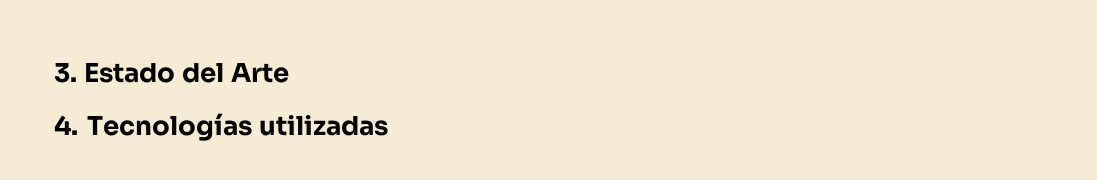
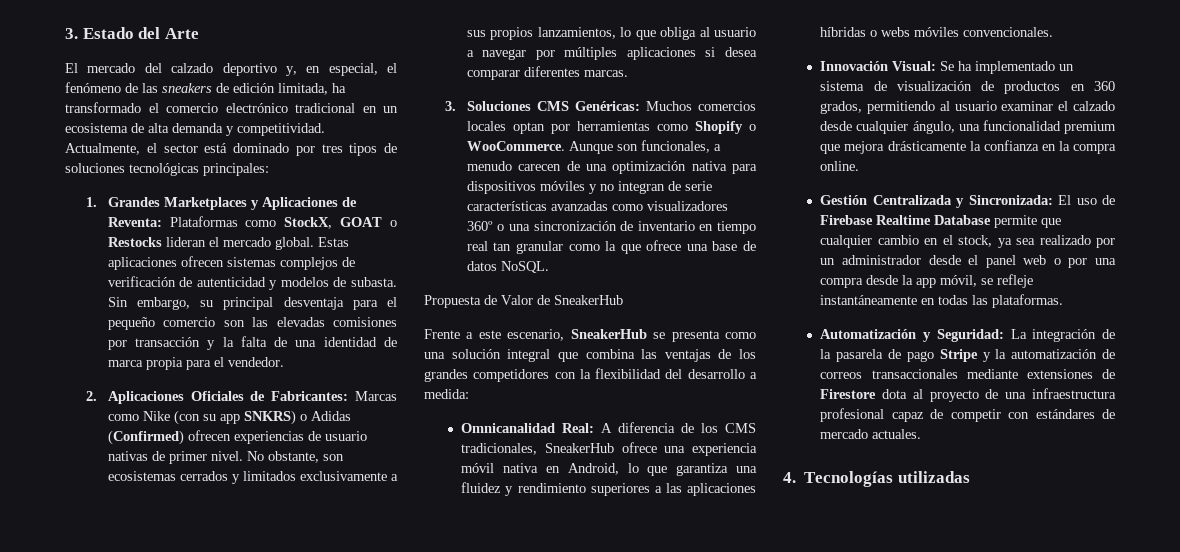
+ El mercado del calzado deportivo y, en especial, el fenómeno de las sneakers de edición limitada, ha transformado el comercio electrónico tradicional en un ecosistema de alta demanda y competitividad. Actualmente, el sector está dominado por tres tipos de soluciones tecnológicas principales:
+ 1. Grandes Marketplaces y Aplicaciones de Reventa: Plataformas como StockX, GOAT o Restocks lideran el mercado global. Estas aplicaciones ofrecen sistemas complejos de verificación de autenticidad y modelos de subasta. Sin embargo, su principal desventaja para el pequeño comercio son las elevadas comisiones por transacción y la falta de una identidad de marca propia para el vendedor.
+ 2. Aplicaciones Oficiales de Fabricantes: Marcas como Nike (con su app SNKRS) o Adidas (Confirmed) ofrecen experiencias de usuario nativas de primer nivel. No obstante, son ecosistemas cerrados y limitados exclusivamente a sus propios lanzamientos, lo que obliga al usuario a navegar por múltiples aplicaciones si desea comparar diferentes marcas.
+ 3. Soluciones CMS Genéricas: Muchos comercios locales optan por herramientas como Shopify o WooCommerce. Aunque son funcionales, a menudo carecen de una optimización nativa para dispositivos móviles y no integran de serie características avanzadas como visualizadores 360º o una sincronización de inventario en tiempo real tan granular como la que ofrece una base de datos NoSQL.
+ Propuesta de Valor de SneakerHub
+ Frente a este escenario, SneakerHub se presenta como una solución integral que combina las ventajas de los grandes competidores con la flexibilidad del desarrollo a medida:
+ Omnicanalidad Real: A diferencia de los CMS tradicionales, SneakerHub ofrece una experiencia móvil nativa en Android, lo que garantiza una fluidez y rendimiento superiores a las aplicaciones híbridas o webs móviles convencionales.
+ Innovación Visual: Se ha implementado un sistema de visualización de productos en 360 grados, permitiendo al usuario examinar el calzado desde cualquier ángulo, una funcionalidad premium que mejora drásticamente la confianza en la compra online.
+ Gestión Centralizada y Sincronizada: El uso de Firebase Realtime Database permite que cualquier cambio en el stock, ya sea realizado por un administrador desde el panel web o por una compra desde la app móvil, se refleje instantáneamente en todas las plataformas.
+ Automatización y Seguridad: La integración de la pasarela de pago Stripe y la automatización de correos transaccionales mediante extensiones de Firestore dota al proyecto de una infraestructura profesional capaz de competir con estándares de mercado actuales.

